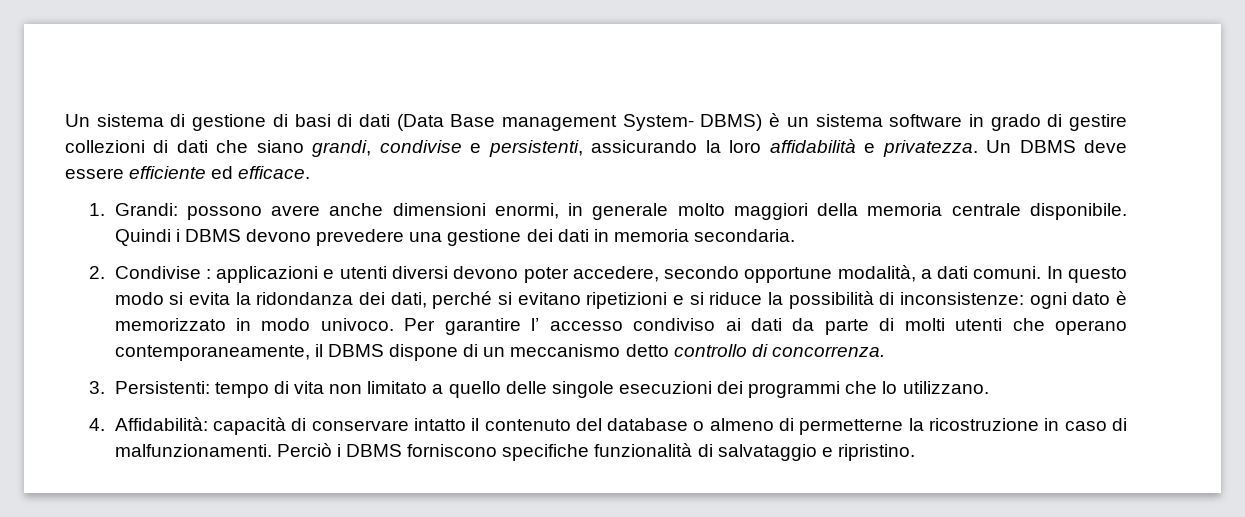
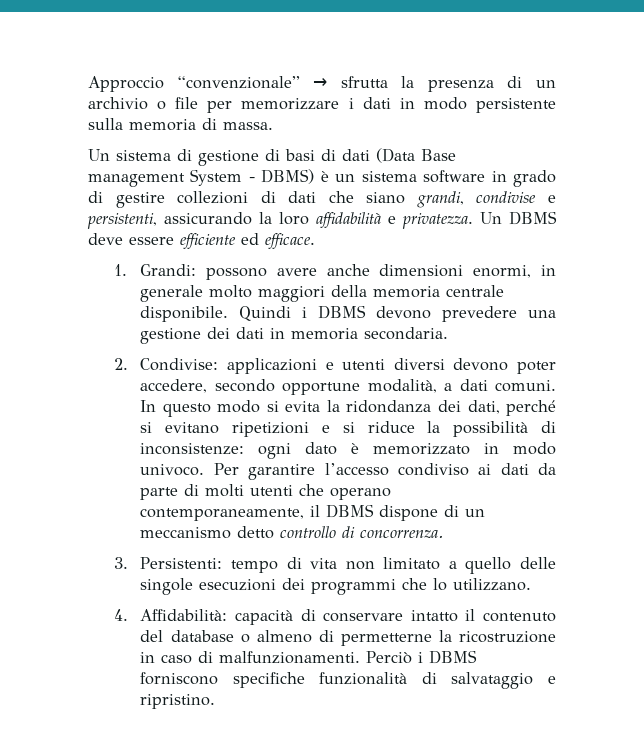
+ Approccio “convenzionale” → sfrutta la presenza di un archivio o file per memorizzare i dati in modo persistente sulla memoria di massa.
- Un sistema di gestione di basi di dati (Data Base management System- DBMS) è un sistema software in grado di gestire collezioni di dati che siano grandi, condivise e persistenti, assicurando la loro affidabilità e privatezza.
+ Un sistema di gestione di basi di dati (Data Base management System - DBMS) è un sistema software in grado di gestire collezioni di dati che siano grandi, condivise e persistenti, assicurando la loro affidabilità e privatezza.
- 2. Condivise : applicazioni e utenti diversi devono poter accedere, secondo opportune modalità, a dati comuni.
+ 2. Condivise: applicazioni e utenti diversi devono poter accedere, secondo opportune modalità, a dati comuni.
- Per garantire l’ accesso condiviso ai dati da parte di molti utenti che operano contemporaneamente, il DBMS dispone di un meccanismo detto controllo di concorrenza.
+ Per garantire l’accesso condiviso ai dati da parte di molti utenti che operano contemporaneamente, il DBMS dispone di un meccanismo detto controllo di concorrenza.

